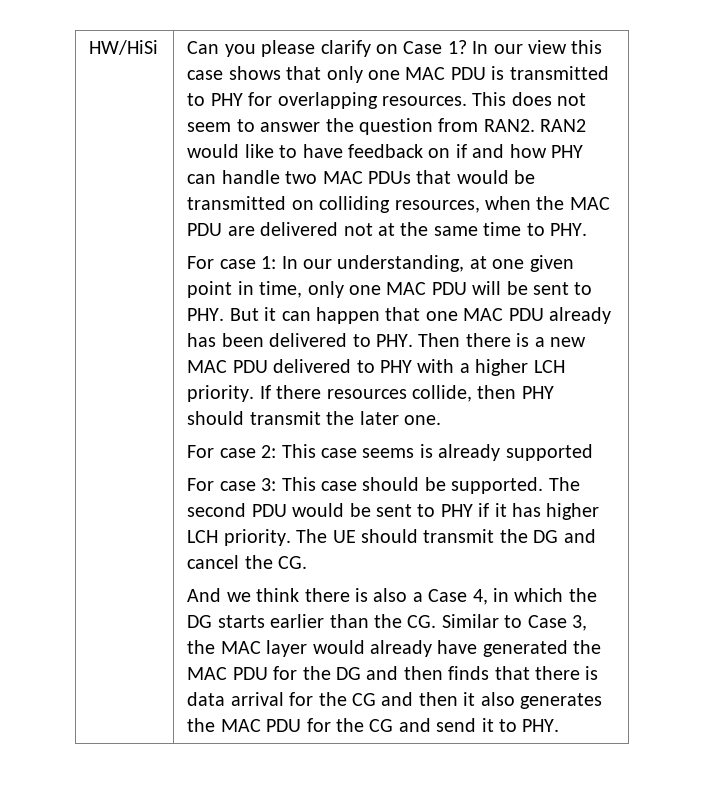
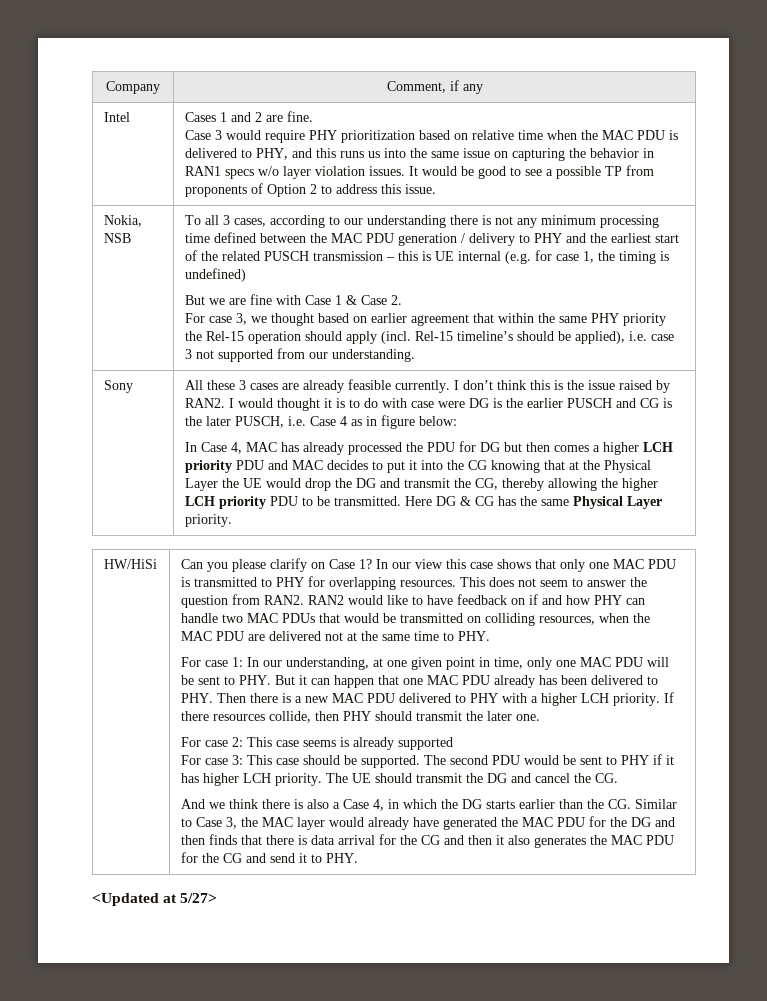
+ Company | Comment, if any
+ Intel | Cases 1 and 2 are fine.
+ Case 3 would require PHY prioritization based on relative time when the MAC PDU is delivered to PHY, and this runs us into the same issue on capturing the behavior in RAN1 specs w/o layer violation issues. It would be good to see a possible TP from proponents of Option 2 to address this issue.
+ Nokia, NSB | To all 3 cases, according to our understanding there is not any minimum processing time defined between the MAC PDU generation / delivery to PHY and the earliest start of the related PUSCH transmission – this is UE internal (e.g. for case 1, the timing is undefined)
+ But we are fine with Case 1 & Case 2.
+ For case 3, we thought based on earlier agreement that within the same PHY priority the Rel-15 operation should apply (incl. Rel-15 timeline’s should be applied), i.e. case 3 not supported from our understanding.
+ Sony | All these 3 cases are already feasible currently. I don’t think this is the issue raised by RAN2. I would thought it is to do with case were DG is the earlier PUSCH and CG is the later PUSCH, i.e. Case 4 as in figure below:
+ In Case 4, MAC has already processed the PDU for DG but then comes a higher LCH priority PDU and MAC decides to put it into the CG knowing that at the Physical Layer the UE would drop the DG and transmit the CG, thereby allowing the higher LCH priority PDU to be transmitted. Here DG & CG has the same Physical Layer priority.
+ <Updated at 5/27>

